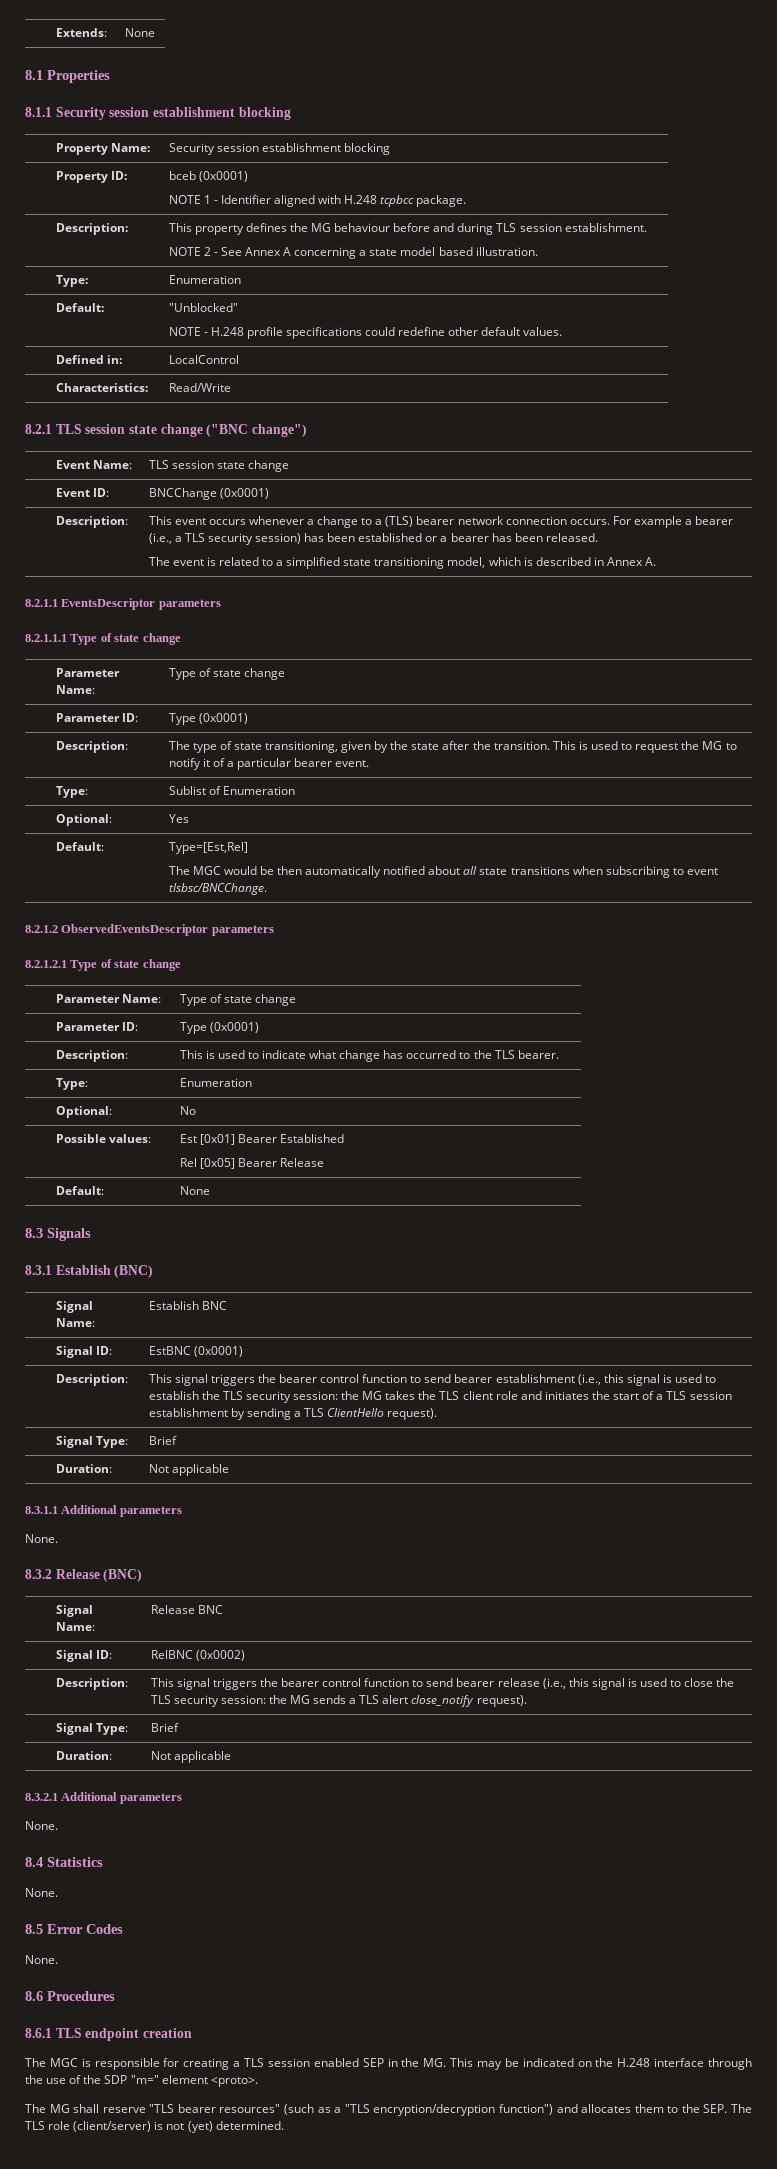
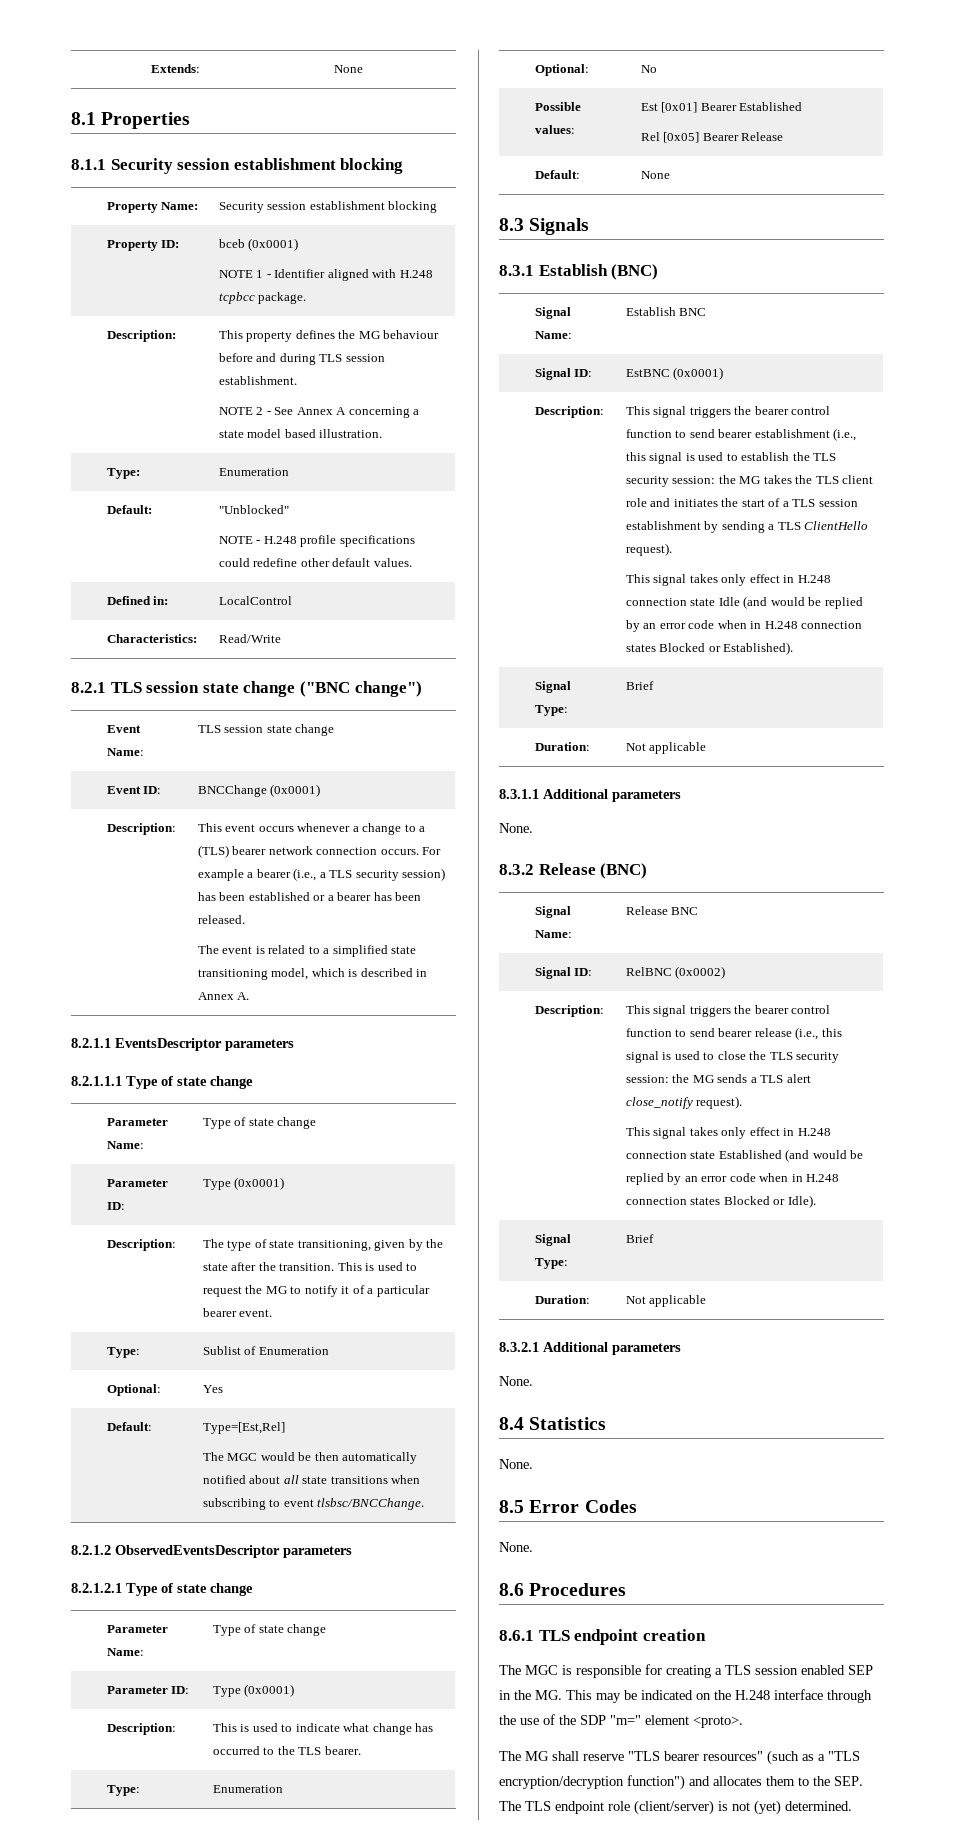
+ This signal takes only effect in H.248 connection state Idle (and would be replied by an error code when in H.248 connection states Blocked or Established).
+ This signal takes only effect in H.248 connection state Established (and would be replied by an error code when in H.248 connection states Blocked or Idle).
- The MG shall reserve "TLS bearer resources" (such as a "TLS encryption/decryption function") and allocates them to the SEP. The TLS role (client/server) is not (yet) determined.
+ The MG shall reserve "TLS bearer resources" (such as a "TLS encryption/decryption function") and allocates them to the SEP. The TLS endpoint role (client/server) is not (yet) determined.

